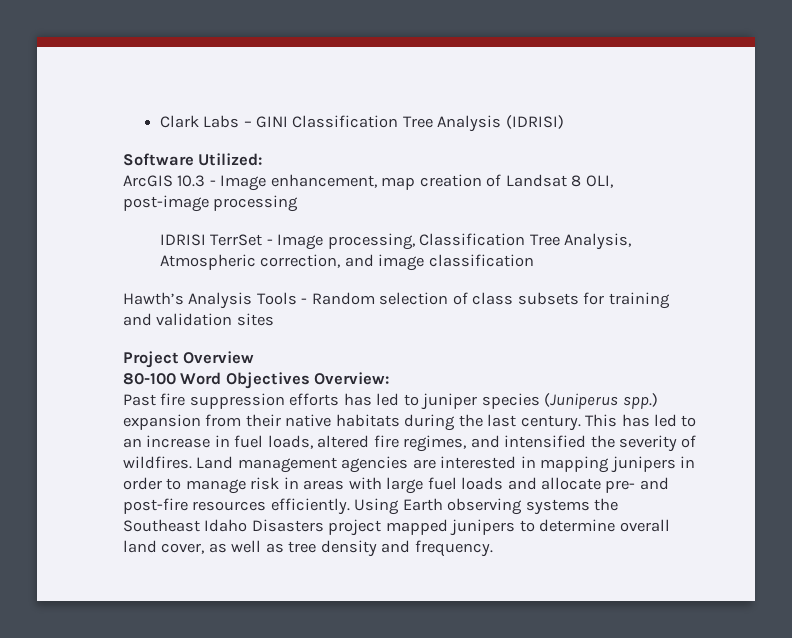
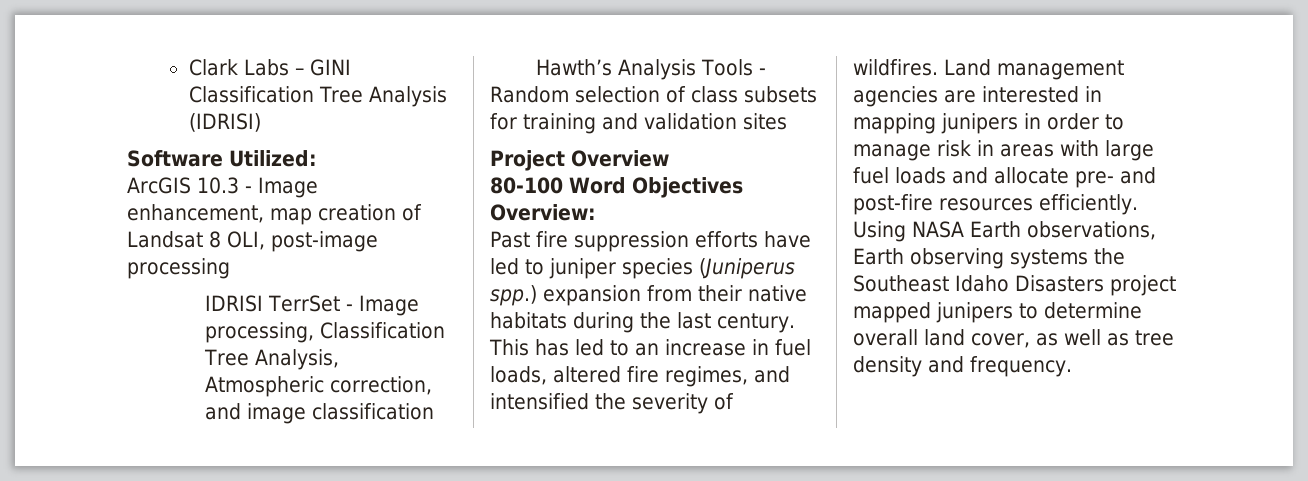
- Past fire suppression efforts has led to juniper species (Juniperus spp.) expansion from their native habitats during the last century.
+ Past fire suppression efforts have led to juniper species (Juniperus spp.) expansion from their native habitats during the last century.
- Using Earth observing systems the Southeast Idaho Disasters project mapped junipers to determine overall land cover, as well as tree density and frequency.
+ Using NASA Earth observations, Earth observing systems the Southeast Idaho Disasters project mapped junipers to determine overall land cover, as well as tree density and frequency.

